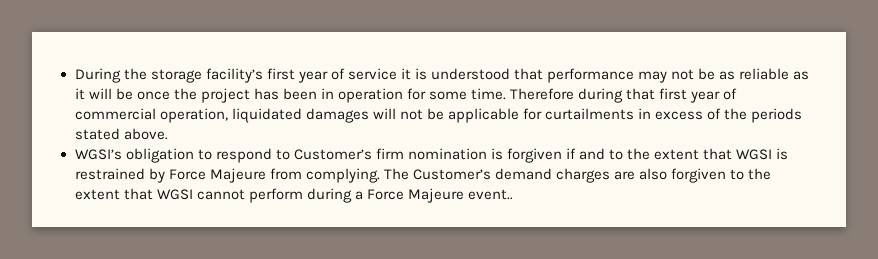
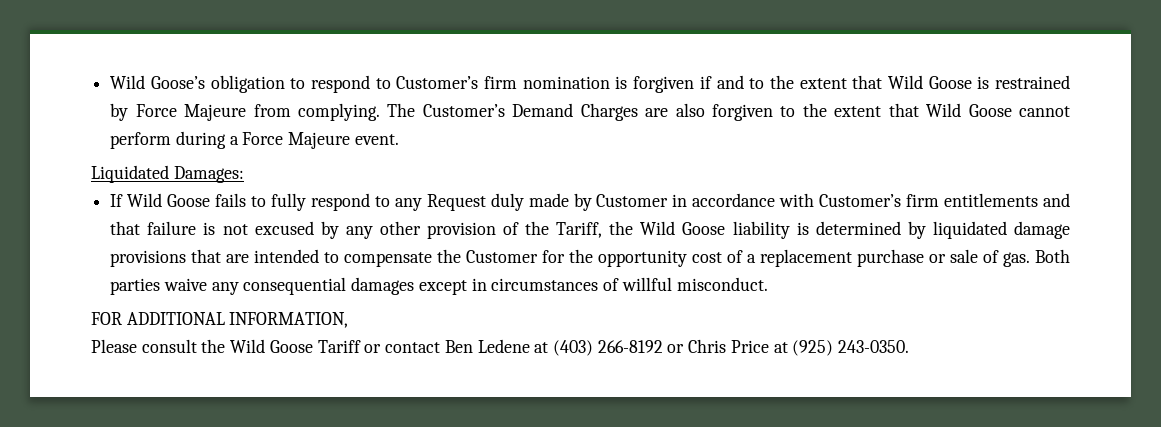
- During the storage facility’s first year of service it is understood that performance may not be as reliable as it will be once the project has been in operation for some time. Therefore during that first year of commercial operation, liquidated damages will not be applicable for curtailments in excess of the periods stated above.
- WGSI’s obligation to respond to Customer’s firm nomination is forgiven if and to the extent that WGSI is restrained by Force Majeure from complying.
+ Wild Goose’s obligation to respond to Customer’s firm nomination is forgiven if and to the extent that Wild Goose is restrained by Force Majeure from complying.
- The Customer’s demand charges are also forgiven to the extent that WGSI cannot perform during a Force Majeure event..
+ The Customer’s Demand Charges are also forgiven to the extent that Wild Goose cannot perform during a Force Majeure event.
+ Liquidated Damages:
+ If Wild Goose fails to fully respond to any Request duly made by Customer in accordance with Customer’s firm entitlements and that failure is not excused by any other provision of the Tariff, the Wild Goose liability is determined by liquidated damage provisions that are intended to compensate the Customer for the opportunity cost of a replacement purchase or sale of gas. Both parties waive any consequential damages except in circumstances of willful misconduct.
+ FOR ADDITIONAL INFORMATION,
+ Please consult the Wild Goose Tariff or contact Ben Ledene at (403) 266-8192 or Chris Price at (925) 243-0350.

